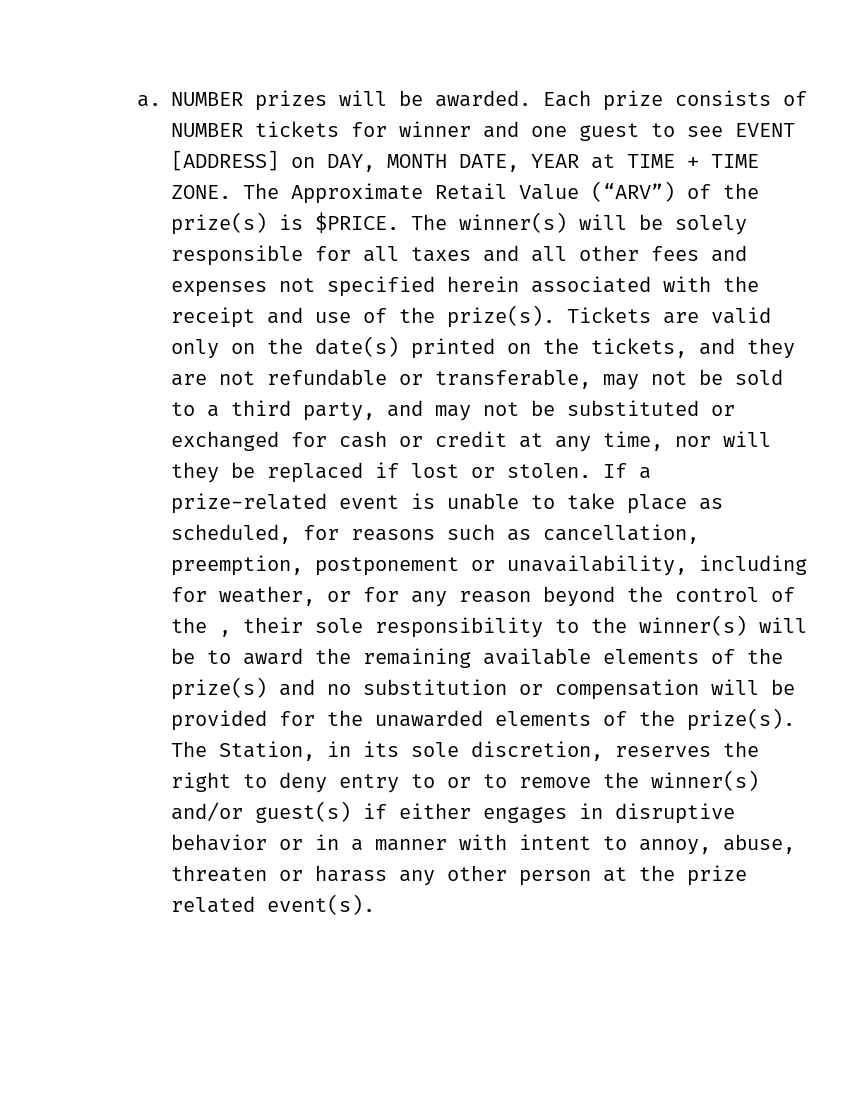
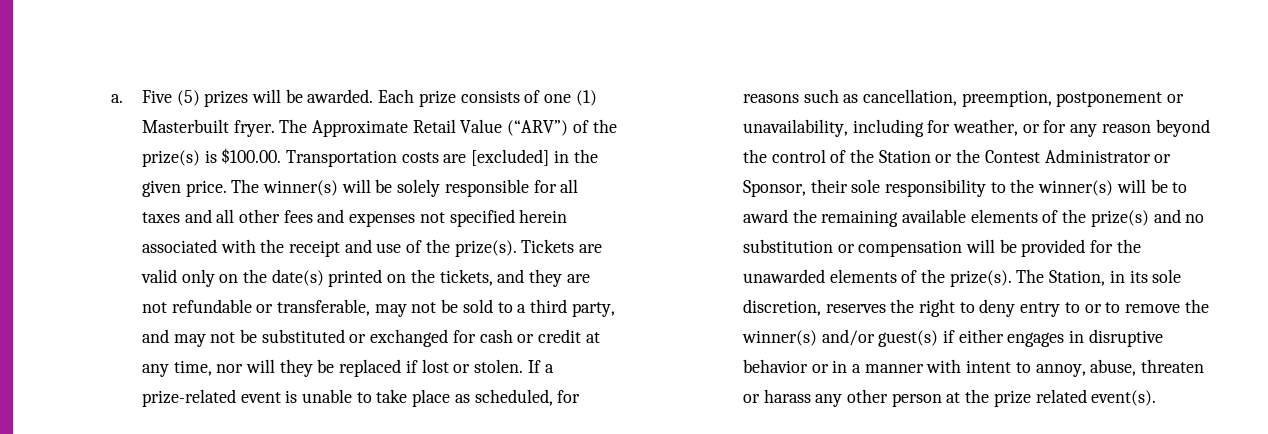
- NUMBER prizes will be awarded.
+ Five (5) prizes will be awarded.
- Each prize consists of NUMBER tickets for winner and one guest to see EVENT [ADDRESS] on DAY, MONTH DATE, YEAR at TIME + TIME ZONE.
+ Each prize consists of one (1) Masterbuilt fryer.
- The Approximate Retail Value (“ARV”) of the prize(s) is $PRICE.
+ The Approximate Retail Value (“ARV”) of the prize(s) is $100.00. Transportation costs are [excluded] in the given price.
- If a prize-related event is unable to take place as scheduled, for reasons such as cancellation, preemption, postponement or unavailability, including for weather, or for any reason beyond the control of the , their sole responsibility to the winner(s) will be to award the remaining available elements of the prize(s) and no substitution or compensation will be provided for the unawarded elements of the prize(s).
+ If a prize-related event is unable to take place as scheduled, for reasons such as cancellation, preemption, postponement or unavailability, including for weather, or for any reason beyond the control of the Station or the Contest Administrator or Sponsor, their sole responsibility to the winner(s) will be to award the remaining available elements of the prize(s) and no substitution or compensation will be provided for the unawarded elements of the prize(s).

